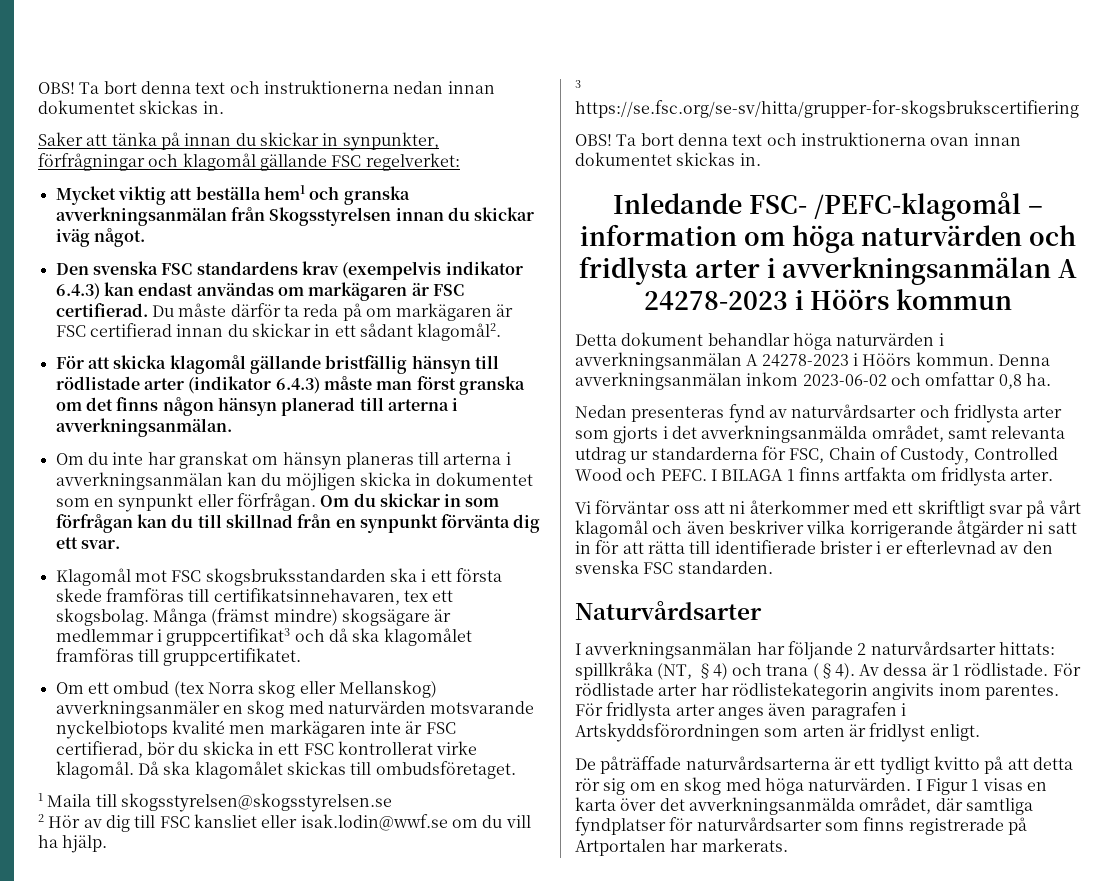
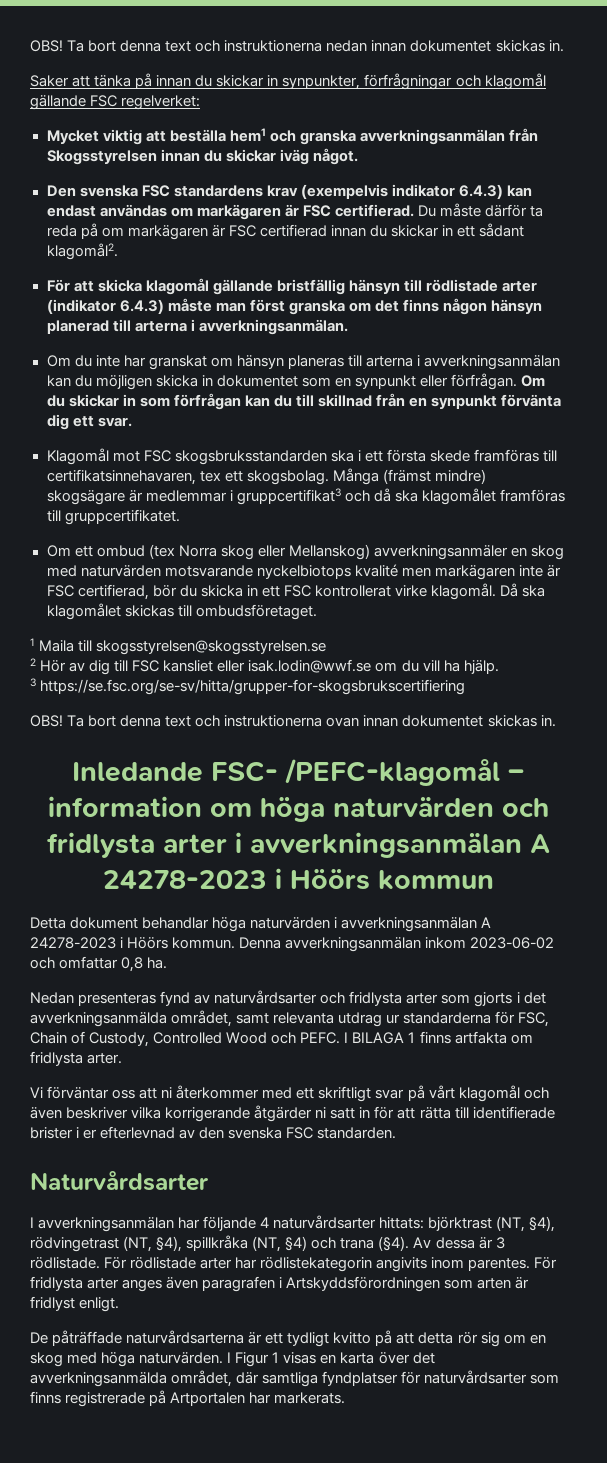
- I avverkningsanmälan har följande 2 naturvårdsarter hittats: spillkråka (NT, §4) och trana (§4).
+ I avverkningsanmälan har följande 4 naturvårdsarter hittats: björktrast (NT, §4), rödvingetrast (NT, §4), spillkråka (NT, §4) och trana (§4).
- Av dessa är 1 rödlistade.
+ Av dessa är 3 rödlistade.

